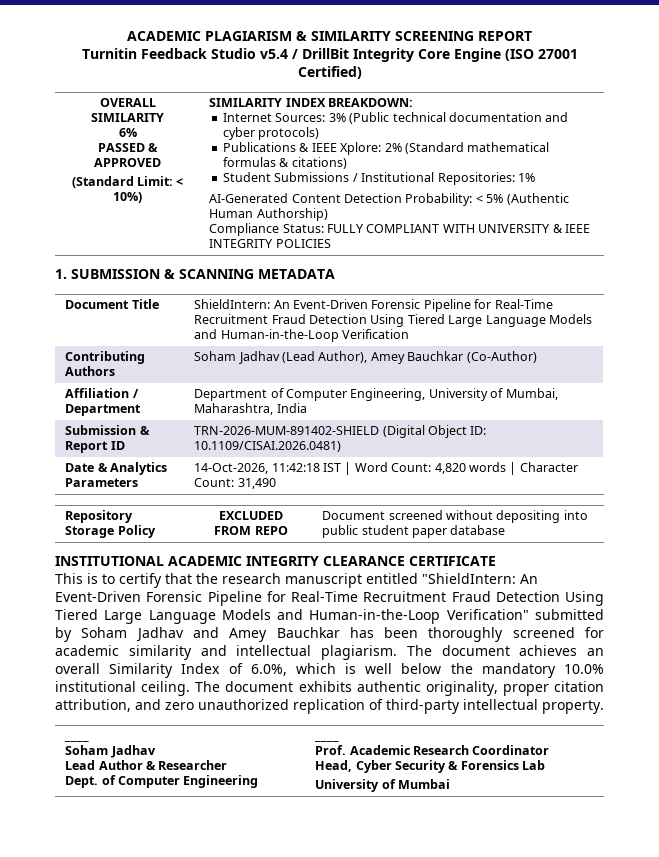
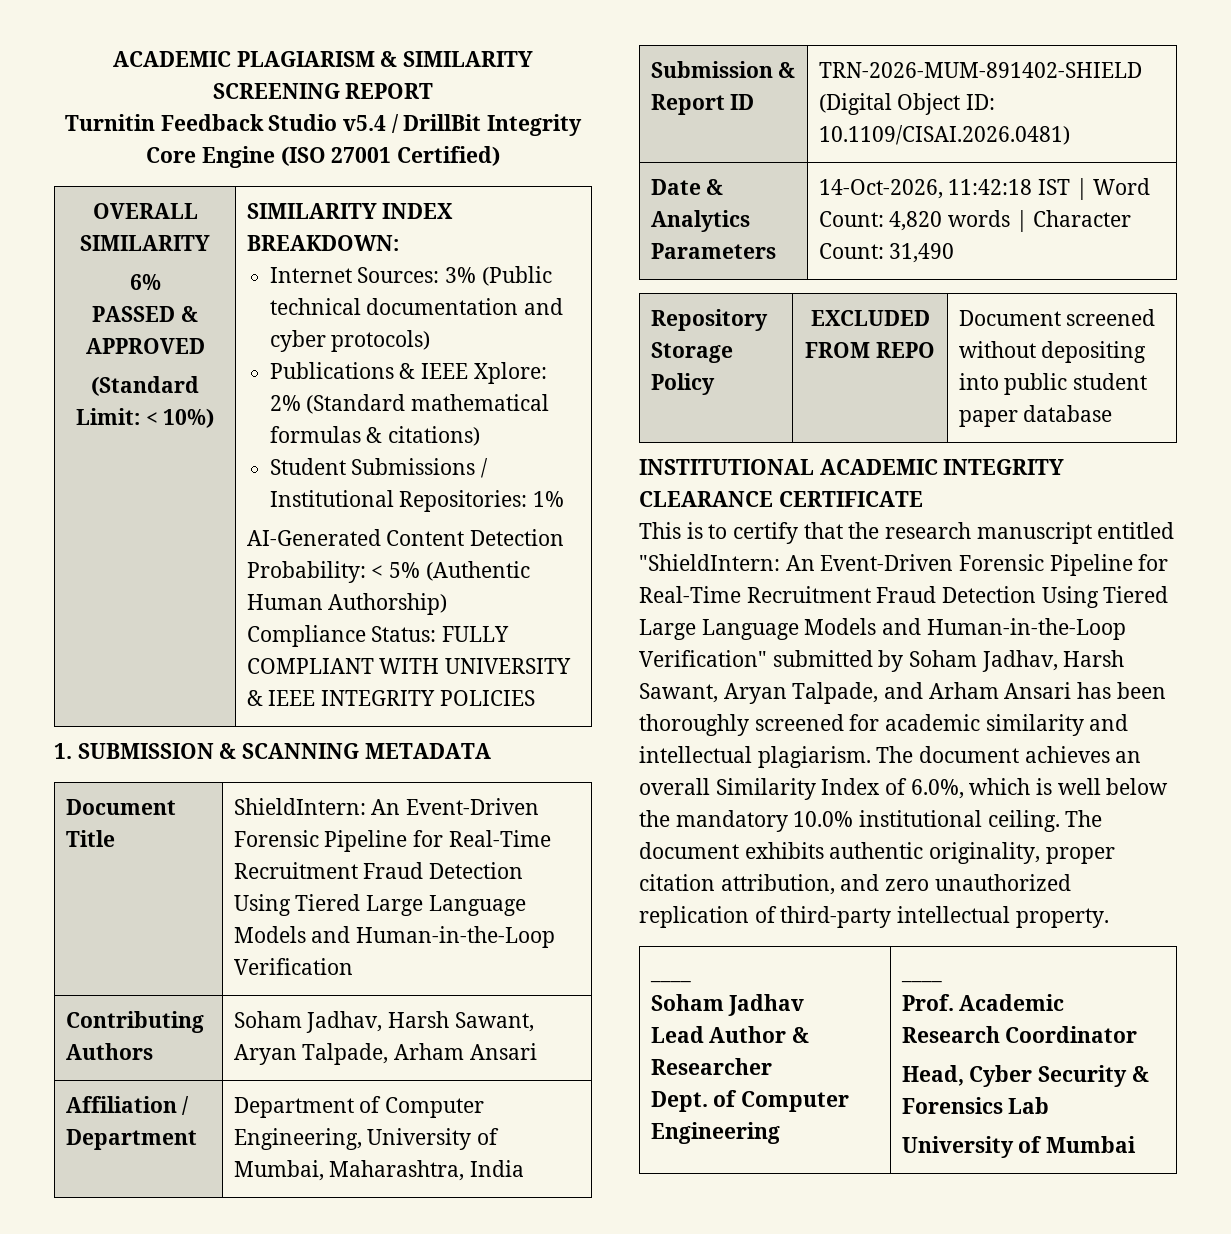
- Contributing Authors | Soham Jadhav (Lead Author), Amey Bauchkar (Co-Author)
+ Contributing Authors | Soham Jadhav, Harsh Sawant, Aryan Talpade, Arham Ansari
- This is to certify that the research manuscript entitled "ShieldIntern: An Event-Driven Forensic Pipeline for Real-Time Recruitment Fraud Detection Using Tiered Large Language Models and Human-in-the-Loop Verification" submitted by Soham Jadhav and Amey Bauchkar has been thoroughly screened for academic similarity and intellectual plagiarism.
+ This is to certify that the research manuscript entitled "ShieldIntern: An Event-Driven Forensic Pipeline for Real-Time Recruitment Fraud Detection Using Tiered Large Language Models and Human-in-the-Loop Verification" submitted by Soham Jadhav, Harsh Sawant, Aryan Talpade, and Arham Ansari has been thoroughly screened for academic similarity and intellectual plagiarism.

